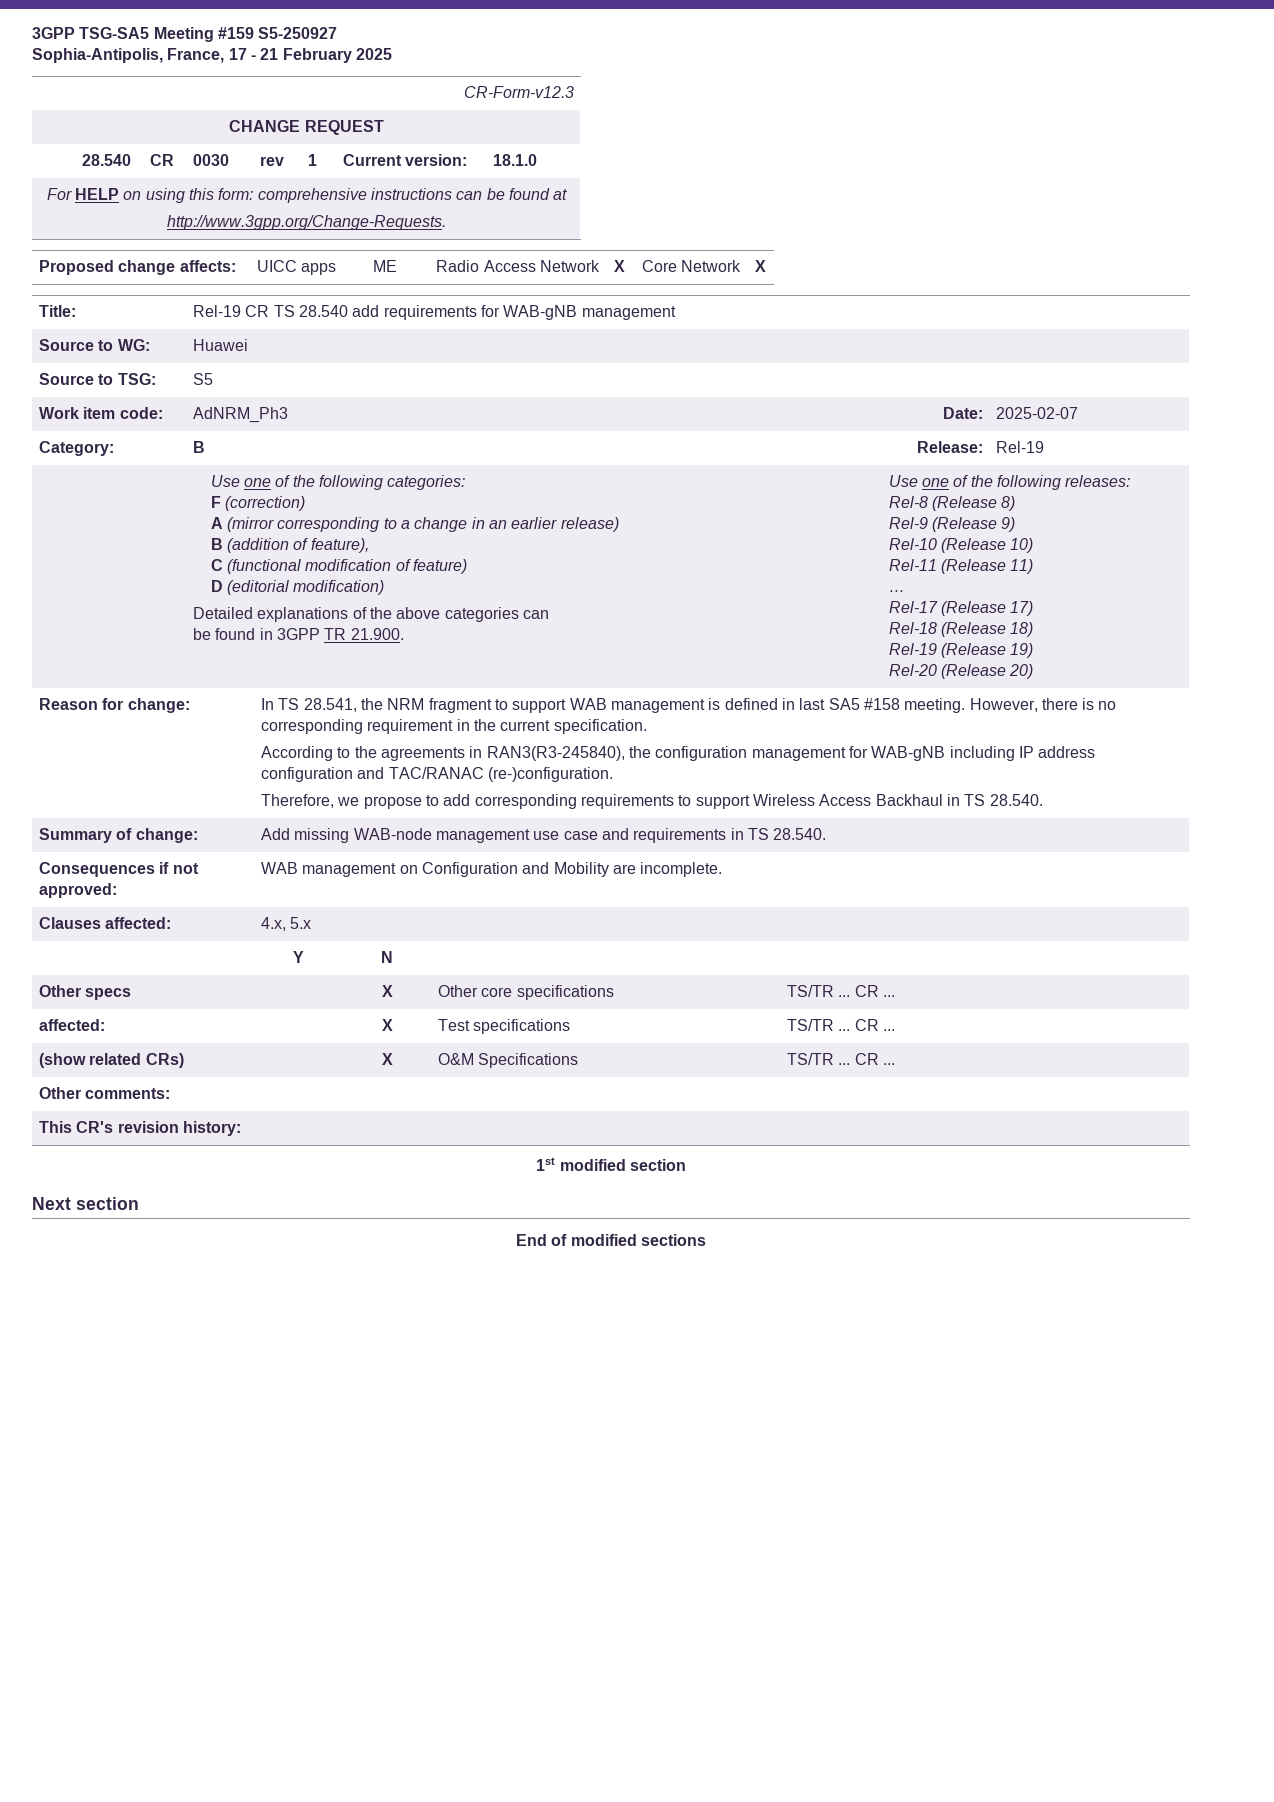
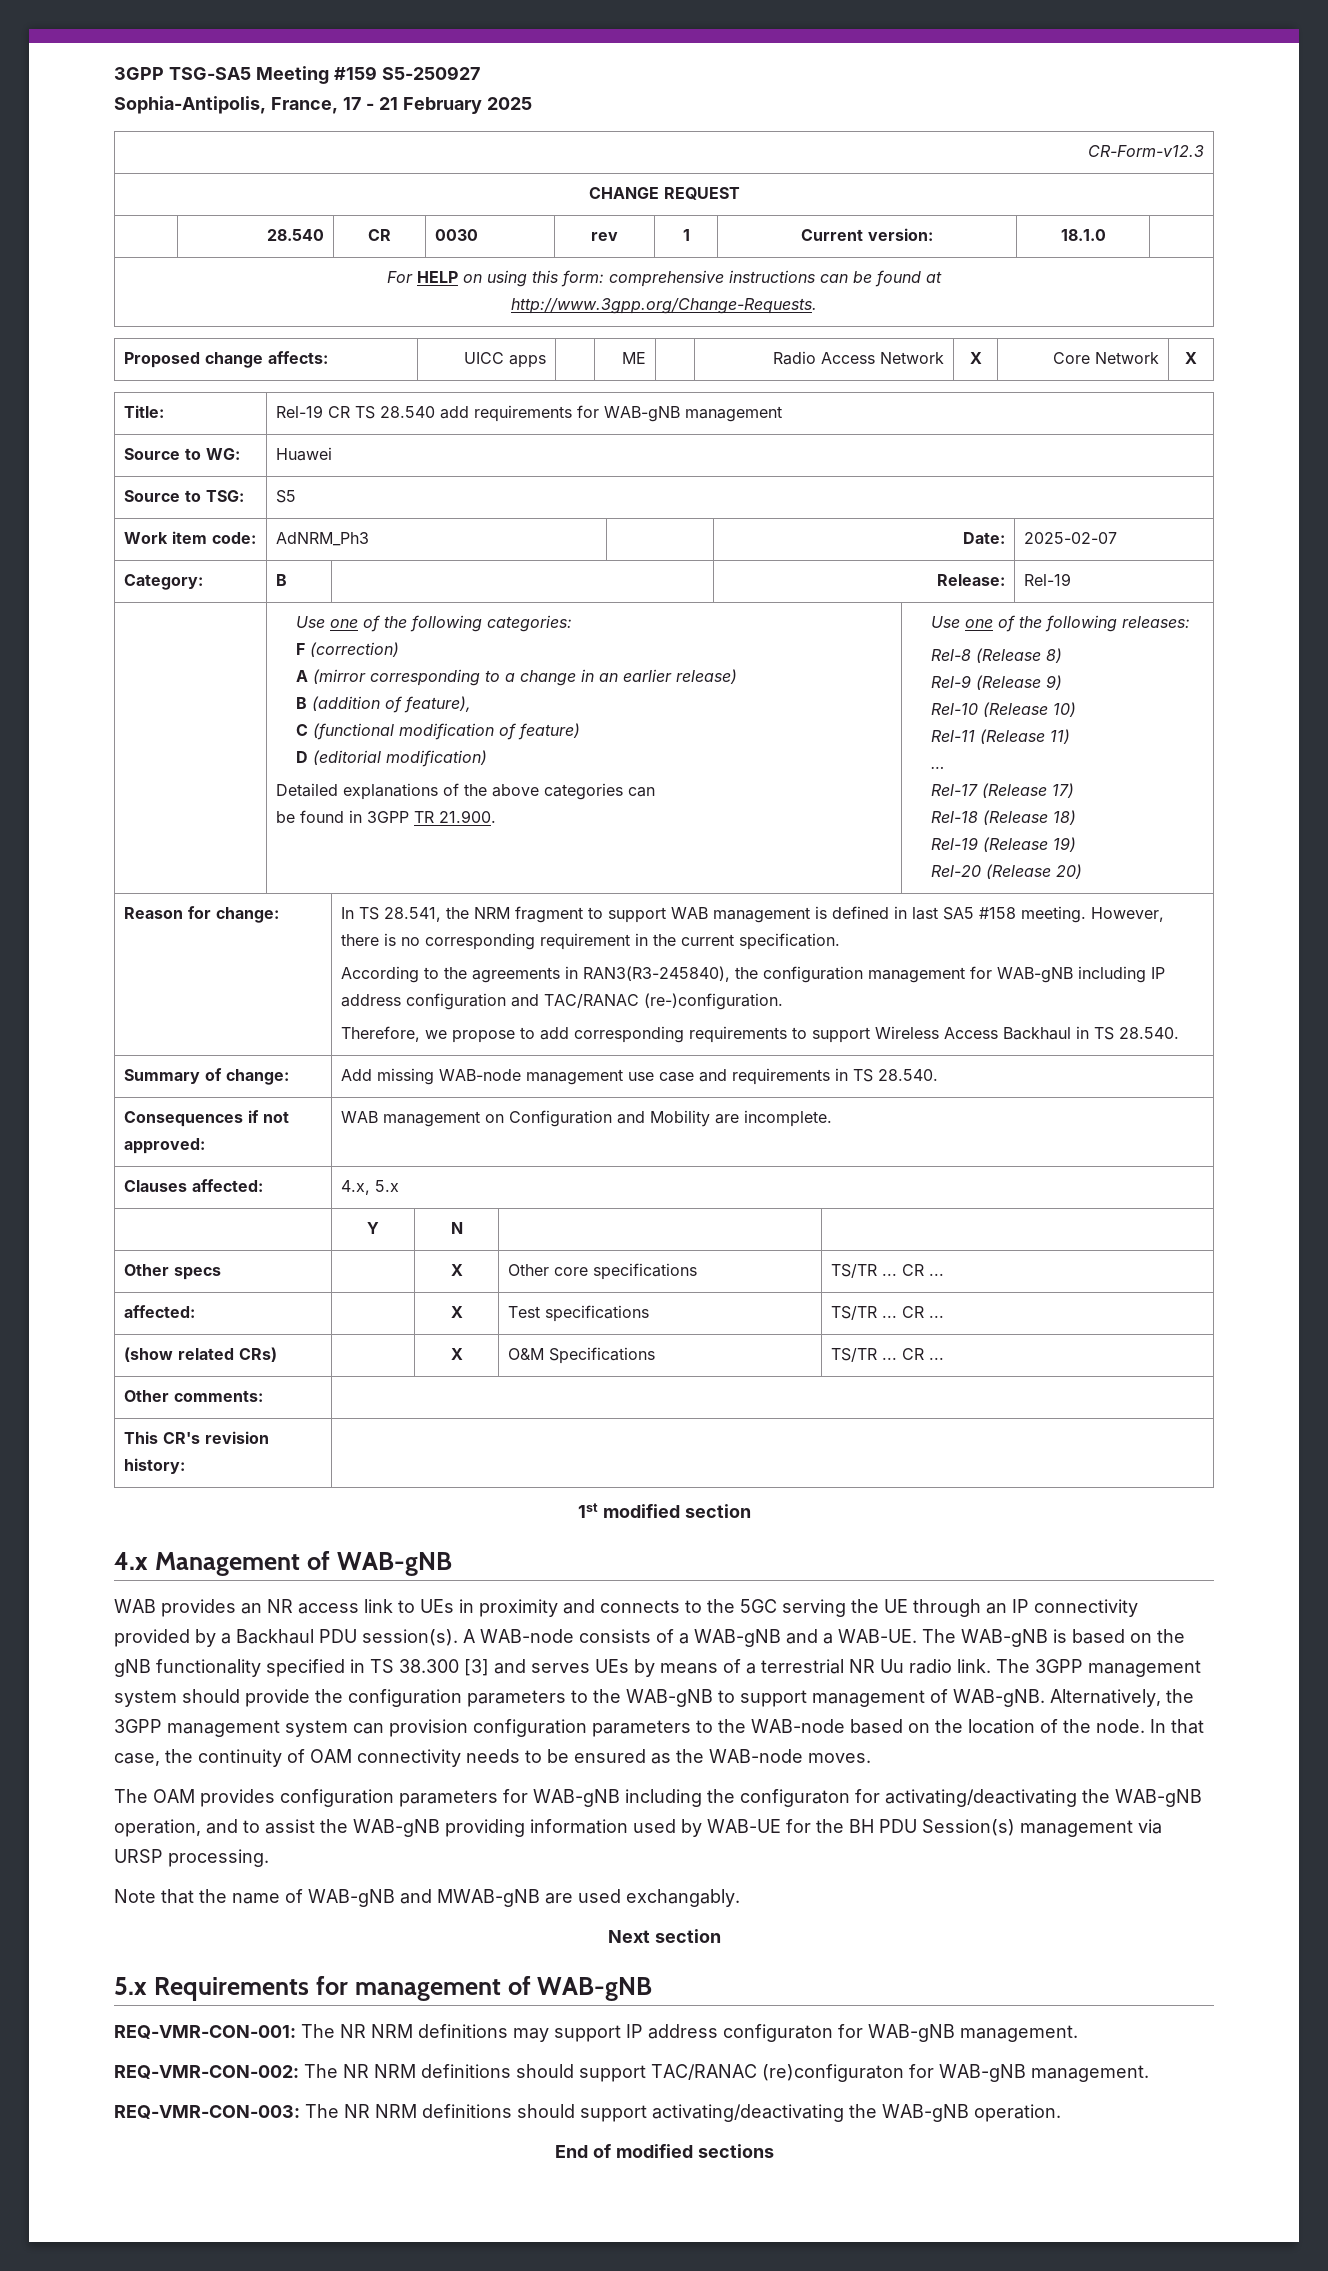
+ 4.x Management of WAB-gNB
+ WAB provides an NR access link to UEs in proximity and connects to the 5GC serving the UE through an IP connectivity provided by a Backhaul PDU session(s). A WAB-node consists of a WAB-gNB and a WAB-UE. The WAB-gNB is based on the gNB functionality specified in TS 38.300 [3] and serves UEs by means of a terrestrial NR Uu radio link. The 3GPP management system should provide the configuration parameters to the WAB-gNB to support management of WAB-gNB. Alternatively, the 3GPP management system can provision configuration parameters to the WAB-node based on the location of the node. In that case, the continuity of OAM connectivity needs to be ensured as the WAB-node moves.
+ The OAM provides configuration parameters for WAB-gNB including the configuraton for activating/deactivating the WAB-gNB operation, and to assist the WAB-gNB providing information used by WAB-UE for the BH PDU Session(s) management via URSP processing.
+ Note that the name of WAB-gNB and MWAB-gNB are used exchangably.
  Next section
+ 5.x Requirements for management of WAB-gNB
+ REQ-VMR-CON-001: The NR NRM definitions may support IP address configuraton for WAB-gNB management.
+ REQ-VMR-CON-002: The NR NRM definitions should support TAC/RANAC (re)configuraton for WAB-gNB management.
+ REQ-VMR-CON-003: The NR NRM definitions should support activating/deactivating the WAB-gNB operation.

